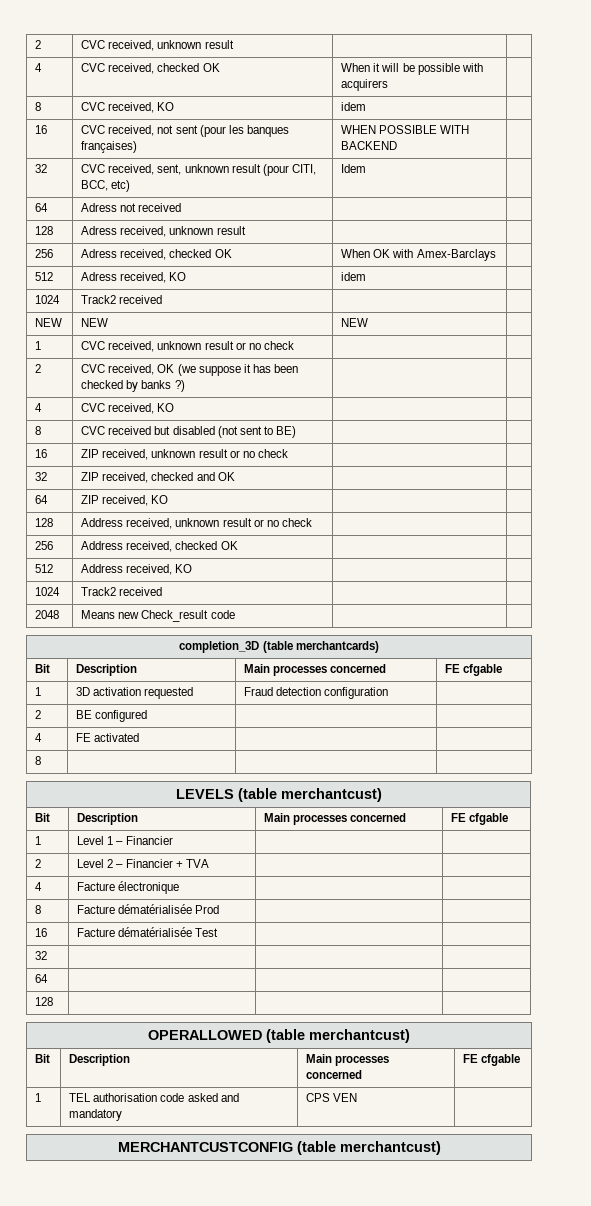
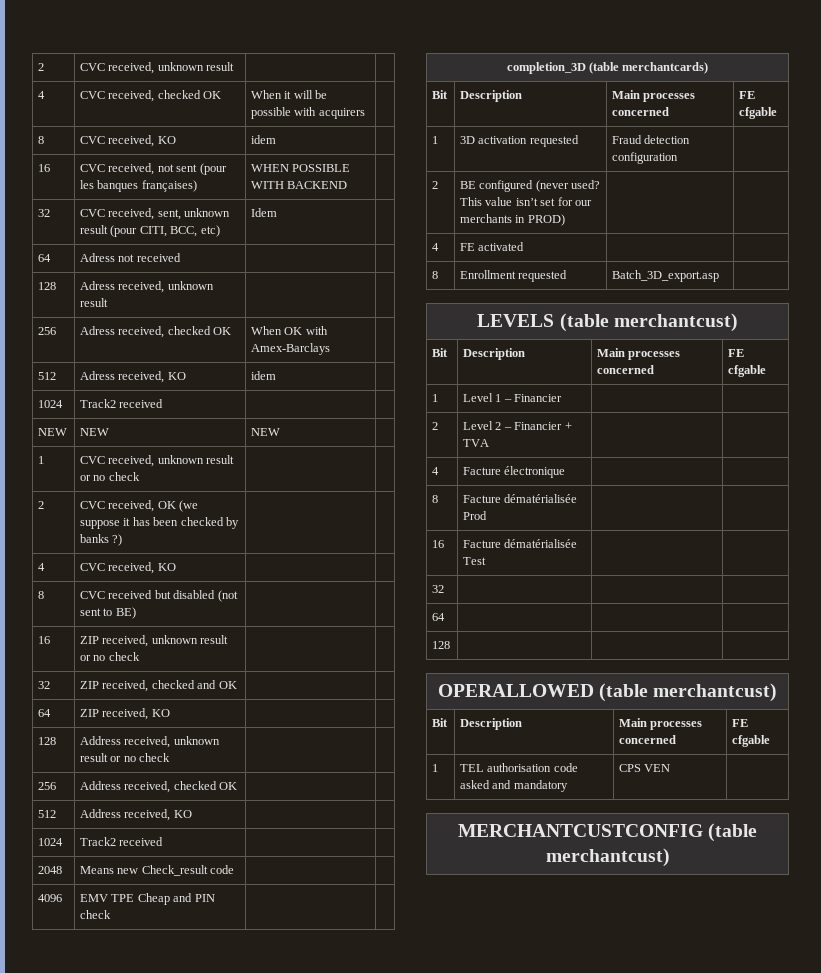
+ 4096 | EMV TPE Cheap and PIN check | |
- 2 | BE configured | |
+ 2 | BE configured (never used? This value isn’t set for our merchants in PROD) | |
- 8 | | |
+ 8 | Enrollment requested | Batch_3D_export.asp |

